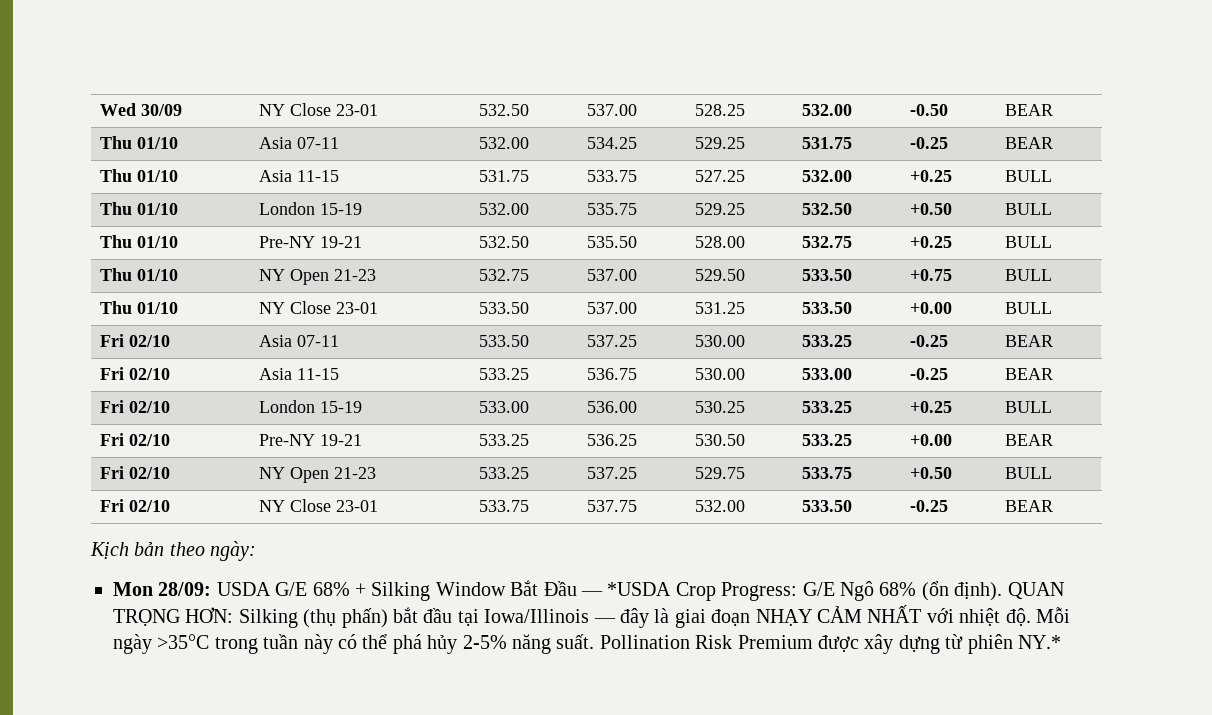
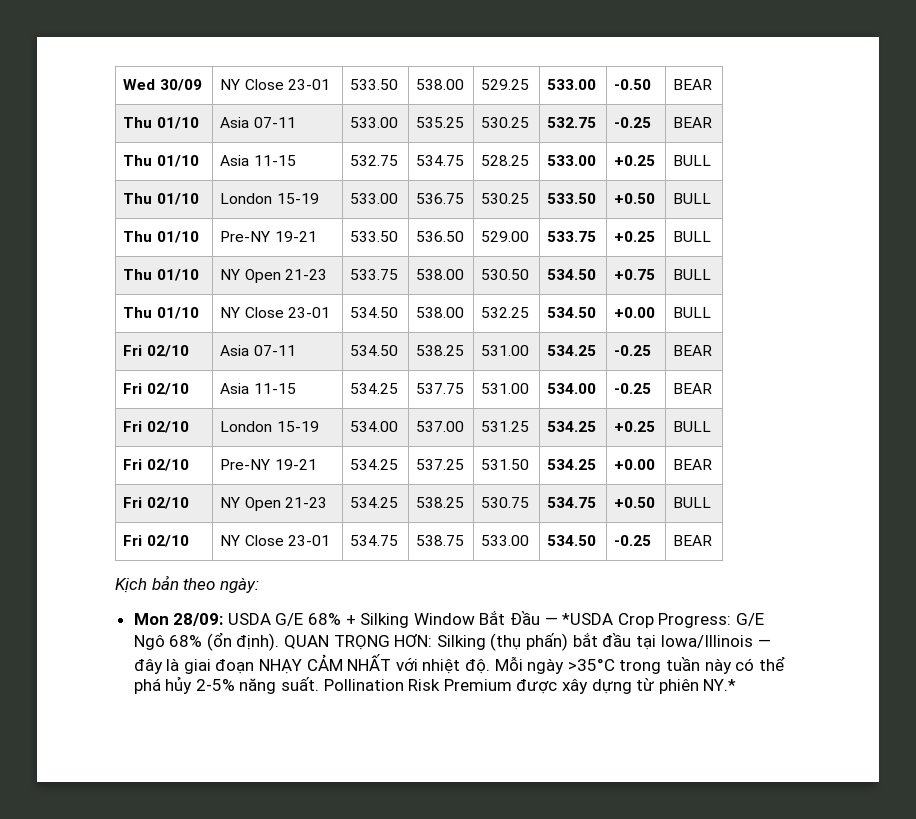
- Wed 30/09 | NY Close 23-01 | 532.50 | 537.00 | 528.25 | 532.00 | -0.50 | BEAR
+ Wed 30/09 | NY Close 23-01 | 533.50 | 538.00 | 529.25 | 533.00 | -0.50 | BEAR
- Thu 01/10 | Asia 07-11 | 532.00 | 534.25 | 529.25 | 531.75 | -0.25 | BEAR
+ Thu 01/10 | Asia 07-11 | 533.00 | 535.25 | 530.25 | 532.75 | -0.25 | BEAR
- Thu 01/10 | Asia 11-15 | 531.75 | 533.75 | 527.25 | 532.00 | +0.25 | BULL
+ Thu 01/10 | Asia 11-15 | 532.75 | 534.75 | 528.25 | 533.00 | +0.25 | BULL
- Thu 01/10 | London 15-19 | 532.00 | 535.75 | 529.25 | 532.50 | +0.50 | BULL
+ Thu 01/10 | London 15-19 | 533.00 | 536.75 | 530.25 | 533.50 | +0.50 | BULL
- Thu 01/10 | Pre-NY 19-21 | 532.50 | 535.50 | 528.00 | 532.75 | +0.25 | BULL
+ Thu 01/10 | Pre-NY 19-21 | 533.50 | 536.50 | 529.00 | 533.75 | +0.25 | BULL
- Thu 01/10 | NY Open 21-23 | 532.75 | 537.00 | 529.50 | 533.50 | +0.75 | BULL
+ Thu 01/10 | NY Open 21-23 | 533.75 | 538.00 | 530.50 | 534.50 | +0.75 | BULL
- Thu 01/10 | NY Close 23-01 | 533.50 | 537.00 | 531.25 | 533.50 | +0.00 | BULL
+ Thu 01/10 | NY Close 23-01 | 534.50 | 538.00 | 532.25 | 534.50 | +0.00 | BULL
- Fri 02/10 | Asia 07-11 | 533.50 | 537.25 | 530.00 | 533.25 | -0.25 | BEAR
+ Fri 02/10 | Asia 07-11 | 534.50 | 538.25 | 531.00 | 534.25 | -0.25 | BEAR
- Fri 02/10 | Asia 11-15 | 533.25 | 536.75 | 530.00 | 533.00 | -0.25 | BEAR
+ Fri 02/10 | Asia 11-15 | 534.25 | 537.75 | 531.00 | 534.00 | -0.25 | BEAR
- Fri 02/10 | London 15-19 | 533.00 | 536.00 | 530.25 | 533.25 | +0.25 | BULL
+ Fri 02/10 | London 15-19 | 534.00 | 537.00 | 531.25 | 534.25 | +0.25 | BULL
- Fri 02/10 | Pre-NY 19-21 | 533.25 | 536.25 | 530.50 | 533.25 | +0.00 | BEAR
+ Fri 02/10 | Pre-NY 19-21 | 534.25 | 537.25 | 531.50 | 534.25 | +0.00 | BEAR
- Fri 02/10 | NY Open 21-23 | 533.25 | 537.25 | 529.75 | 533.75 | +0.50 | BULL
+ Fri 02/10 | NY Open 21-23 | 534.25 | 538.25 | 530.75 | 534.75 | +0.50 | BULL
- Fri 02/10 | NY Close 23-01 | 533.75 | 537.75 | 532.00 | 533.50 | -0.25 | BEAR
+ Fri 02/10 | NY Close 23-01 | 534.75 | 538.75 | 533.00 | 534.50 | -0.25 | BEAR

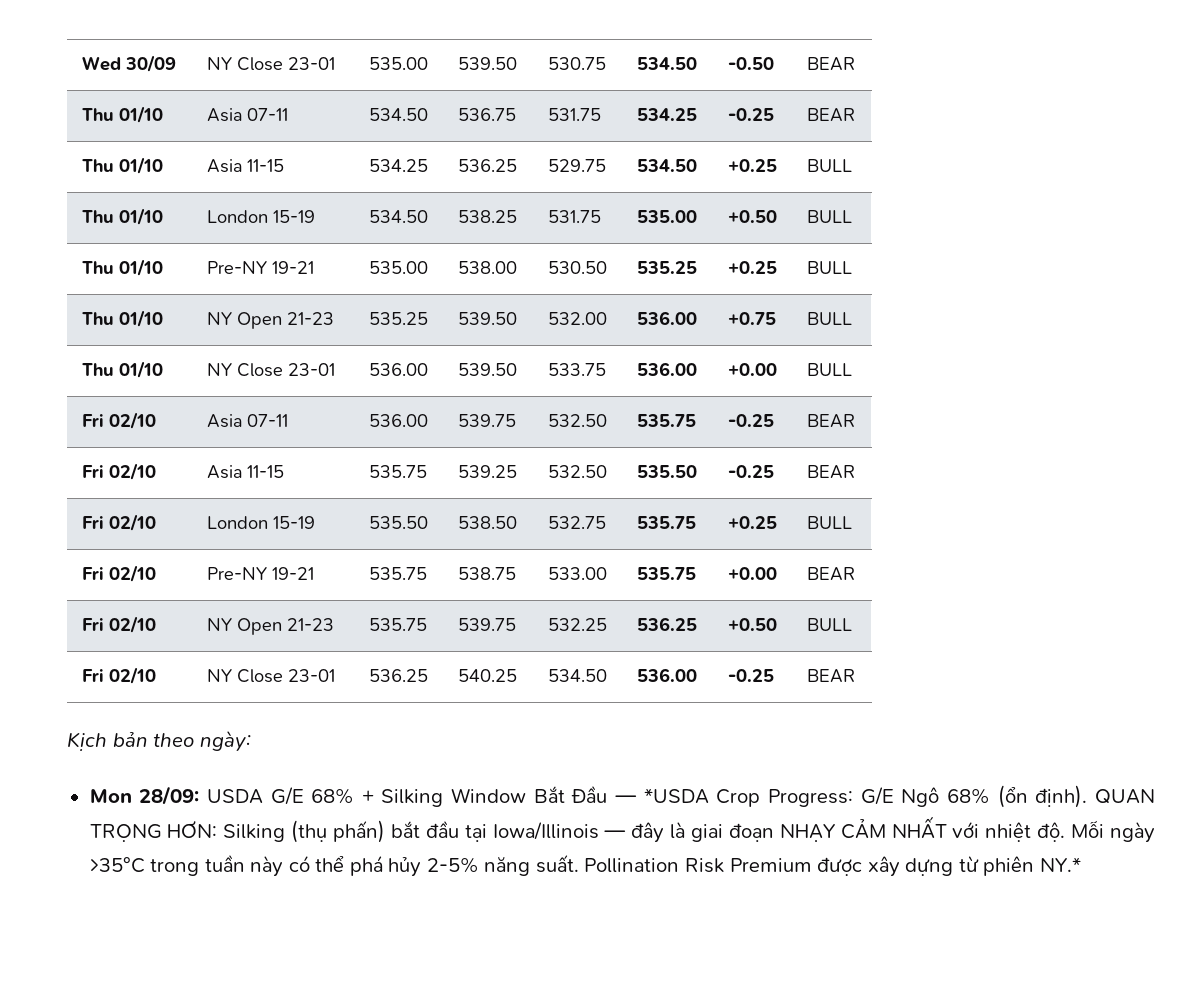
- Wed 30/09 | NY Close 23-01 | 533.50 | 538.00 | 529.25 | 533.00 | -0.50 | BEAR
+ Wed 30/09 | NY Close 23-01 | 535.00 | 539.50 | 530.75 | 534.50 | -0.50 | BEAR
- Thu 01/10 | Asia 07-11 | 533.00 | 535.25 | 530.25 | 532.75 | -0.25 | BEAR
+ Thu 01/10 | Asia 07-11 | 534.50 | 536.75 | 531.75 | 534.25 | -0.25 | BEAR
- Thu 01/10 | Asia 11-15 | 532.75 | 534.75 | 528.25 | 533.00 | +0.25 | BULL
+ Thu 01/10 | Asia 11-15 | 534.25 | 536.25 | 529.75 | 534.50 | +0.25 | BULL
- Thu 01/10 | London 15-19 | 533.00 | 536.75 | 530.25 | 533.50 | +0.50 | BULL
+ Thu 01/10 | London 15-19 | 534.50 | 538.25 | 531.75 | 535.00 | +0.50 | BULL
- Thu 01/10 | Pre-NY 19-21 | 533.50 | 536.50 | 529.00 | 533.75 | +0.25 | BULL
+ Thu 01/10 | Pre-NY 19-21 | 535.00 | 538.00 | 530.50 | 535.25 | +0.25 | BULL
- Thu 01/10 | NY Open 21-23 | 533.75 | 538.00 | 530.50 | 534.50 | +0.75 | BULL
+ Thu 01/10 | NY Open 21-23 | 535.25 | 539.50 | 532.00 | 536.00 | +0.75 | BULL
- Thu 01/10 | NY Close 23-01 | 534.50 | 538.00 | 532.25 | 534.50 | +0.00 | BULL
+ Thu 01/10 | NY Close 23-01 | 536.00 | 539.50 | 533.75 | 536.00 | +0.00 | BULL
- Fri 02/10 | Asia 07-11 | 534.50 | 538.25 | 531.00 | 534.25 | -0.25 | BEAR
+ Fri 02/10 | Asia 07-11 | 536.00 | 539.75 | 532.50 | 535.75 | -0.25 | BEAR
- Fri 02/10 | Asia 11-15 | 534.25 | 537.75 | 531.00 | 534.00 | -0.25 | BEAR
+ Fri 02/10 | Asia 11-15 | 535.75 | 539.25 | 532.50 | 535.50 | -0.25 | BEAR
- Fri 02/10 | London 15-19 | 534.00 | 537.00 | 531.25 | 534.25 | +0.25 | BULL
+ Fri 02/10 | London 15-19 | 535.50 | 538.50 | 532.75 | 535.75 | +0.25 | BULL
- Fri 02/10 | Pre-NY 19-21 | 534.25 | 537.25 | 531.50 | 534.25 | +0.00 | BEAR
+ Fri 02/10 | Pre-NY 19-21 | 535.75 | 538.75 | 533.00 | 535.75 | +0.00 | BEAR
- Fri 02/10 | NY Open 21-23 | 534.25 | 538.25 | 530.75 | 534.75 | +0.50 | BULL
+ Fri 02/10 | NY Open 21-23 | 535.75 | 539.75 | 532.25 | 536.25 | +0.50 | BULL
- Fri 02/10 | NY Close 23-01 | 534.75 | 538.75 | 533.00 | 534.50 | -0.25 | BEAR
+ Fri 02/10 | NY Close 23-01 | 536.25 | 540.25 | 534.50 | 536.00 | -0.25 | BEAR

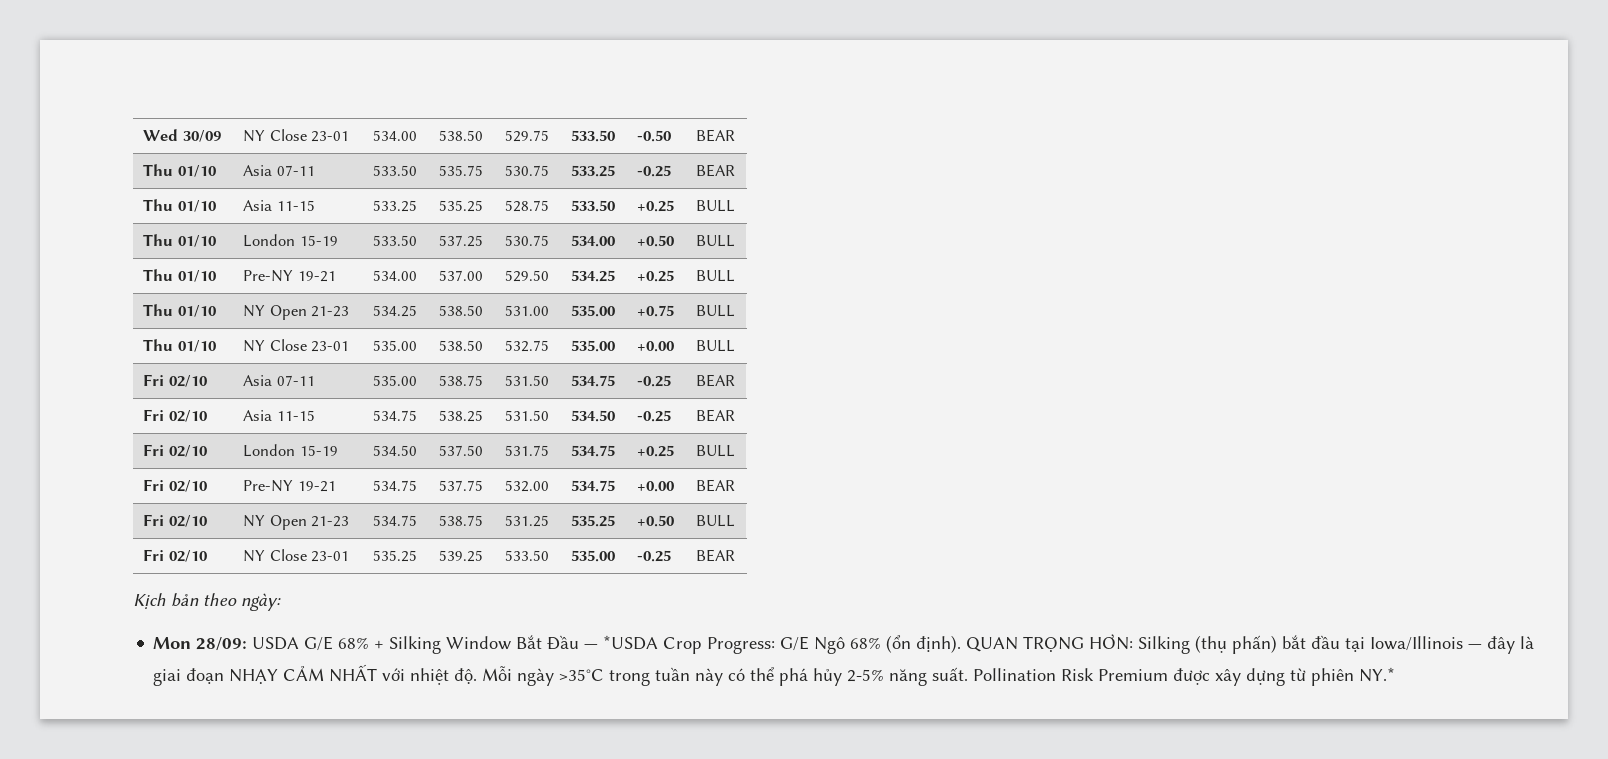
- Wed 30/09 | NY Close 23-01 | 535.00 | 539.50 | 530.75 | 534.50 | -0.50 | BEAR
+ Wed 30/09 | NY Close 23-01 | 534.00 | 538.50 | 529.75 | 533.50 | -0.50 | BEAR
- Thu 01/10 | Asia 07-11 | 534.50 | 536.75 | 531.75 | 534.25 | -0.25 | BEAR
+ Thu 01/10 | Asia 07-11 | 533.50 | 535.75 | 530.75 | 533.25 | -0.25 | BEAR
- Thu 01/10 | Asia 11-15 | 534.25 | 536.25 | 529.75 | 534.50 | +0.25 | BULL
+ Thu 01/10 | Asia 11-15 | 533.25 | 535.25 | 528.75 | 533.50 | +0.25 | BULL
- Thu 01/10 | London 15-19 | 534.50 | 538.25 | 531.75 | 535.00 | +0.50 | BULL
+ Thu 01/10 | London 15-19 | 533.50 | 537.25 | 530.75 | 534.00 | +0.50 | BULL
- Thu 01/10 | Pre-NY 19-21 | 535.00 | 538.00 | 530.50 | 535.25 | +0.25 | BULL
+ Thu 01/10 | Pre-NY 19-21 | 534.00 | 537.00 | 529.50 | 534.25 | +0.25 | BULL
- Thu 01/10 | NY Open 21-23 | 535.25 | 539.50 | 532.00 | 536.00 | +0.75 | BULL
+ Thu 01/10 | NY Open 21-23 | 534.25 | 538.50 | 531.00 | 535.00 | +0.75 | BULL
- Thu 01/10 | NY Close 23-01 | 536.00 | 539.50 | 533.75 | 536.00 | +0.00 | BULL
+ Thu 01/10 | NY Close 23-01 | 535.00 | 538.50 | 532.75 | 535.00 | +0.00 | BULL
- Fri 02/10 | Asia 07-11 | 536.00 | 539.75 | 532.50 | 535.75 | -0.25 | BEAR
+ Fri 02/10 | Asia 07-11 | 535.00 | 538.75 | 531.50 | 534.75 | -0.25 | BEAR
- Fri 02/10 | Asia 11-15 | 535.75 | 539.25 | 532.50 | 535.50 | -0.25 | BEAR
+ Fri 02/10 | Asia 11-15 | 534.75 | 538.25 | 531.50 | 534.50 | -0.25 | BEAR
- Fri 02/10 | London 15-19 | 535.50 | 538.50 | 532.75 | 535.75 | +0.25 | BULL
+ Fri 02/10 | London 15-19 | 534.50 | 537.50 | 531.75 | 534.75 | +0.25 | BULL
- Fri 02/10 | Pre-NY 19-21 | 535.75 | 538.75 | 533.00 | 535.75 | +0.00 | BEAR
+ Fri 02/10 | Pre-NY 19-21 | 534.75 | 537.75 | 532.00 | 534.75 | +0.00 | BEAR
- Fri 02/10 | NY Open 21-23 | 535.75 | 539.75 | 532.25 | 536.25 | +0.50 | BULL
+ Fri 02/10 | NY Open 21-23 | 534.75 | 538.75 | 531.25 | 535.25 | +0.50 | BULL
- Fri 02/10 | NY Close 23-01 | 536.25 | 540.25 | 534.50 | 536.00 | -0.25 | BEAR
+ Fri 02/10 | NY Close 23-01 | 535.25 | 539.25 | 533.50 | 535.00 | -0.25 | BEAR

